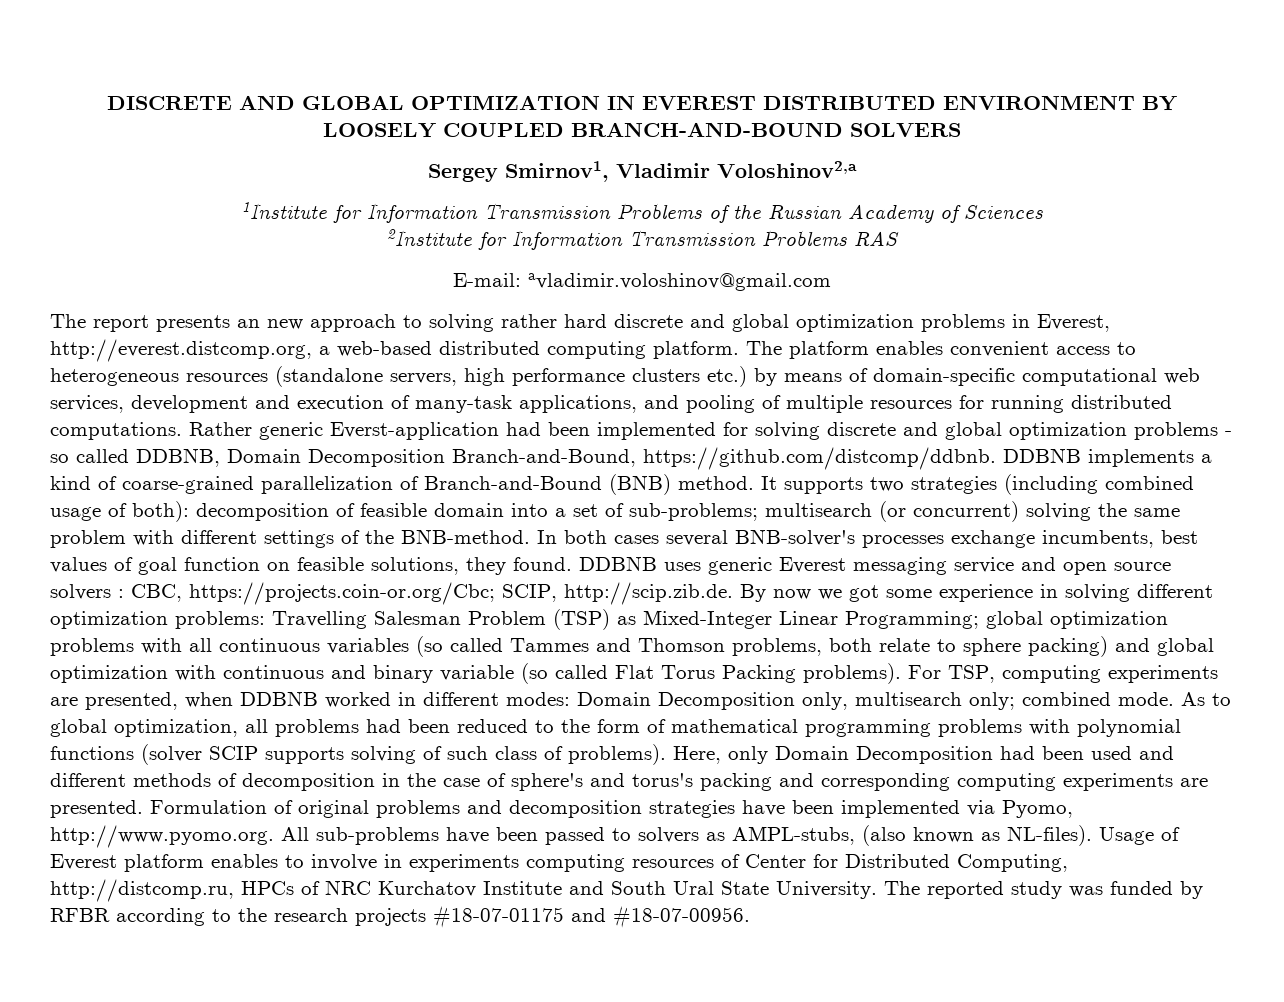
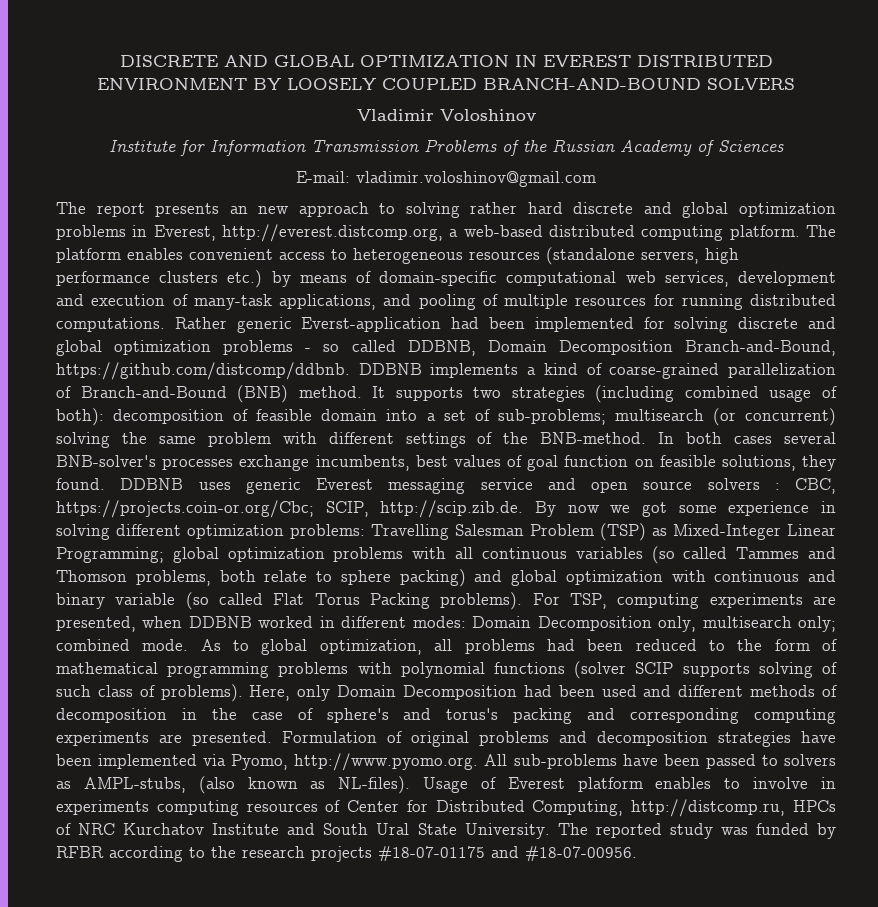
- Sergey Smirnov1, Vladimir Voloshinov2,a
- 1Institute for Information Transmission Problems of the Russian Academy of Sciences
+ Vladimir Voloshinov
+ Institute for Information Transmission Problems of the Russian Academy of Sciences
- 2Institute for Information Transmission Problems RAS
- E-mail: avladimir.voloshinov@gmail.com
+ E-mail: vladimir.voloshinov@gmail.com

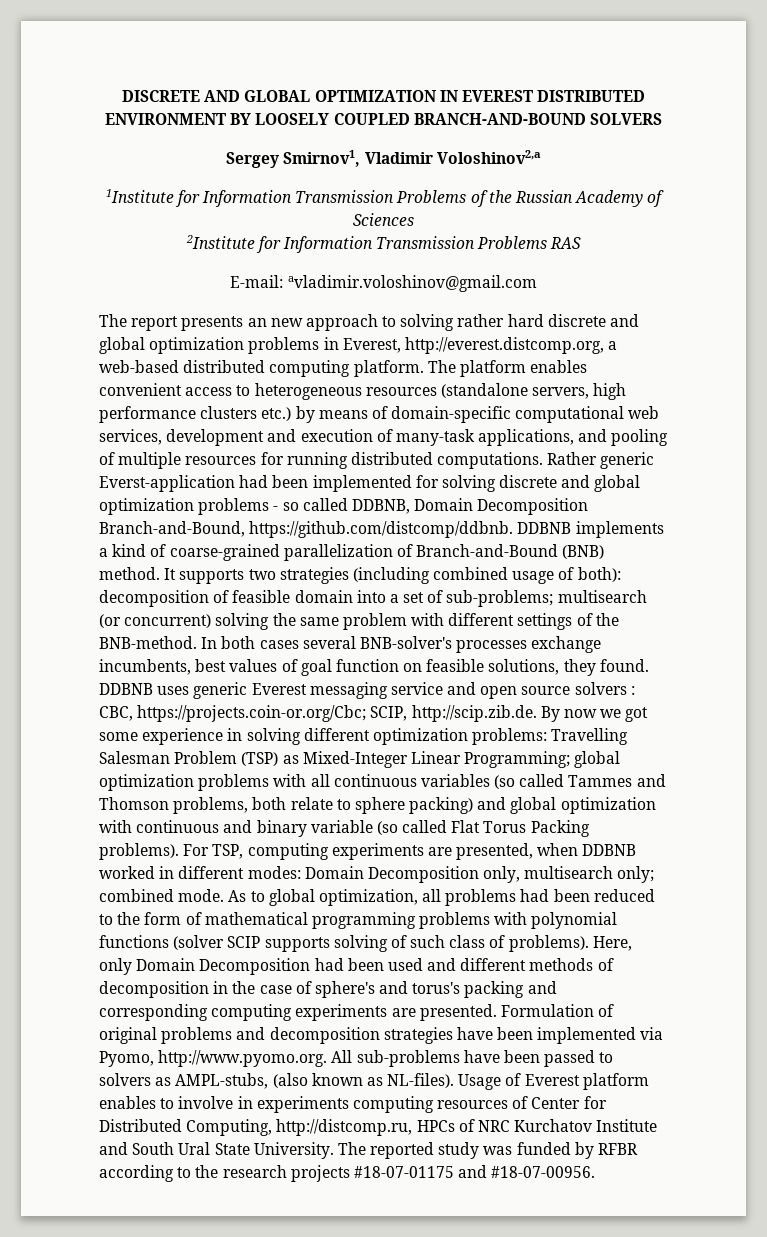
- Vladimir Voloshinov
- Institute for Information Transmission Problems of the Russian Academy of Sciences
+ Sergey Smirnov1, Vladimir Voloshinov2,a
+ 1Institute for Information Transmission Problems of the Russian Academy of Sciences
+ 2Institute for Information Transmission Problems RAS
- E-mail: vladimir.voloshinov@gmail.com
+ E-mail: avladimir.voloshinov@gmail.com

